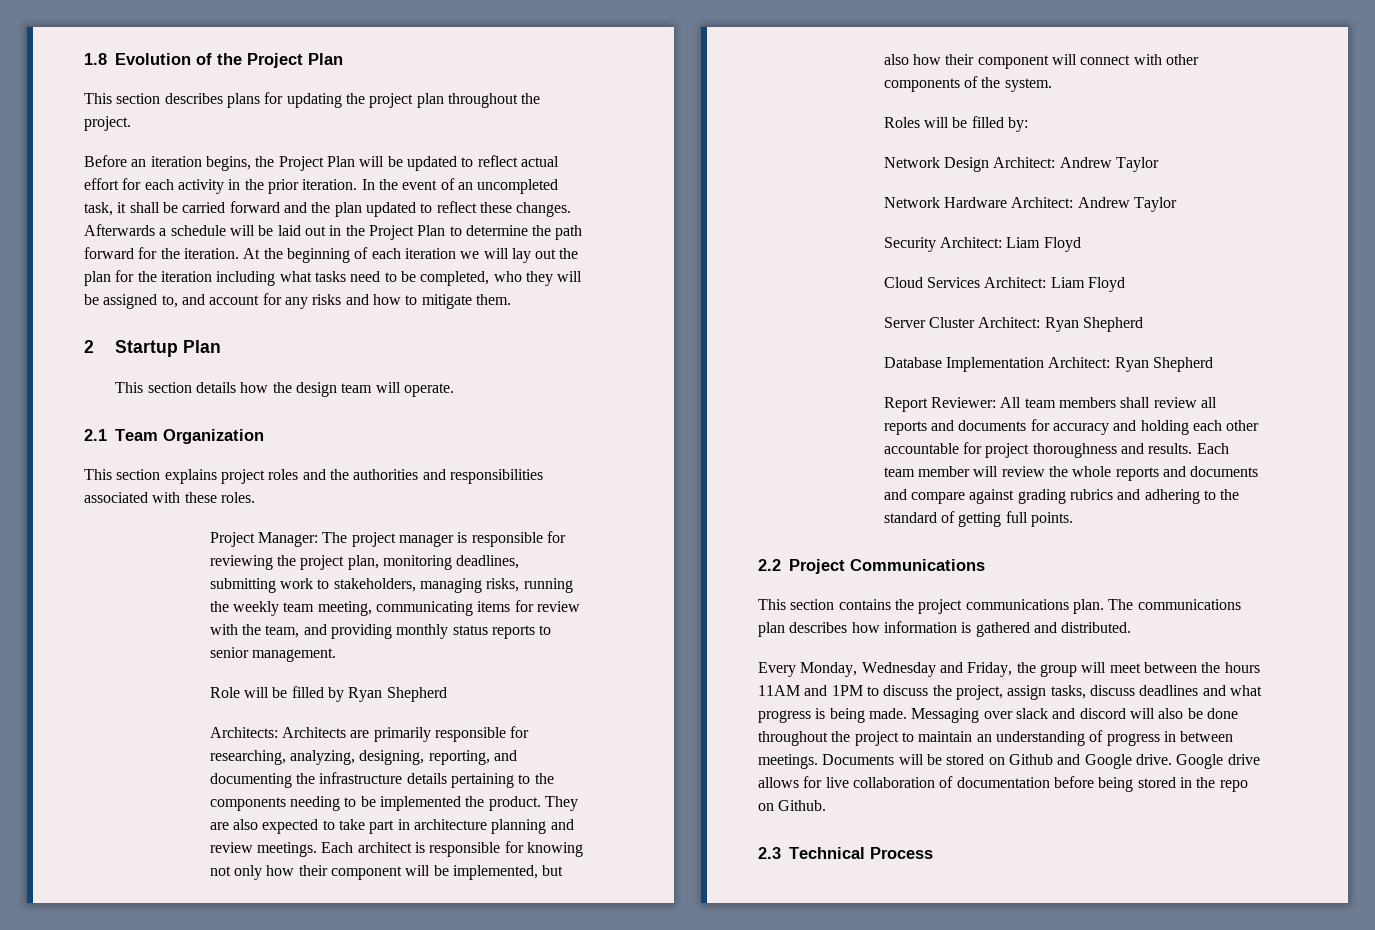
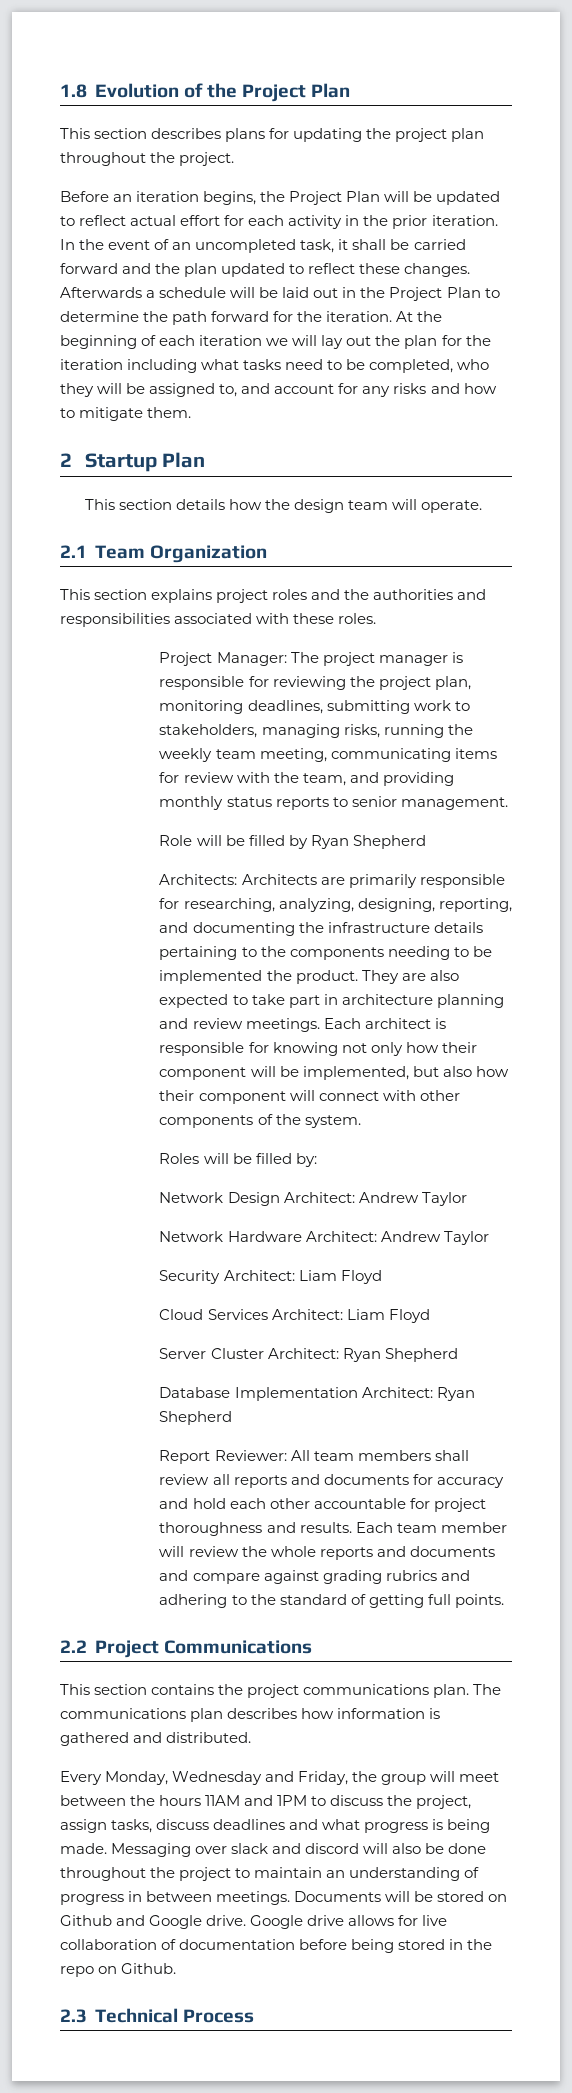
- Report Reviewer: All team members shall review all reports and documents for accuracy and holding each other accountable for project thoroughness and results.
+ Report Reviewer: All team members shall review all reports and documents for accuracy and hold each other accountable for project thoroughness and results.

